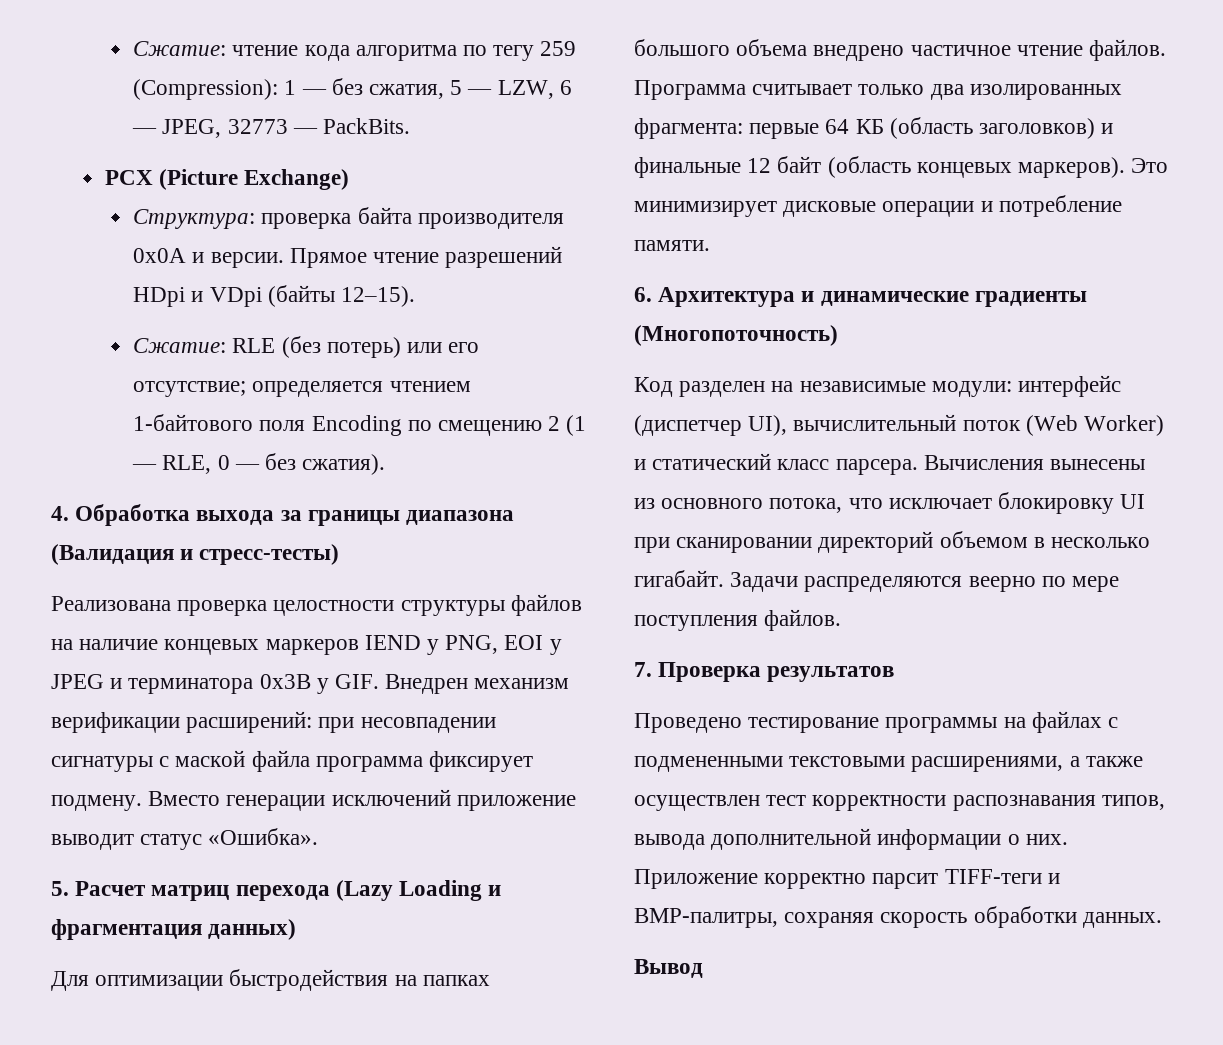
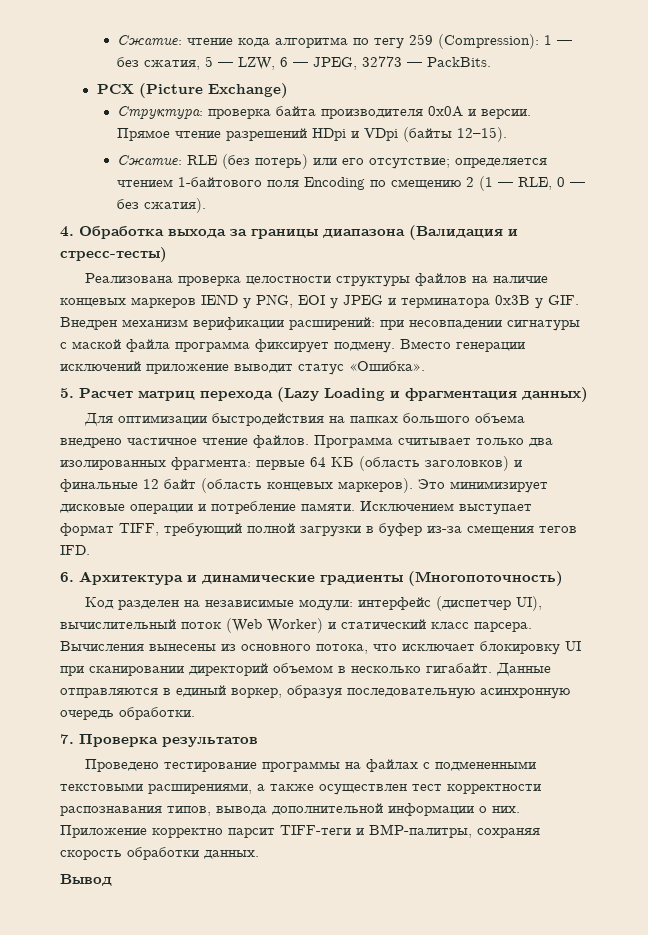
+ Исключением выступает формат TIFF, требующий полной загрузки в буфер из-за смещения тегов IFD.
- Задачи распределяются веерно по мере поступления файлов.
+ Данные отправляются в единый воркер, образуя последовательную асинхронную очередь обработки.

